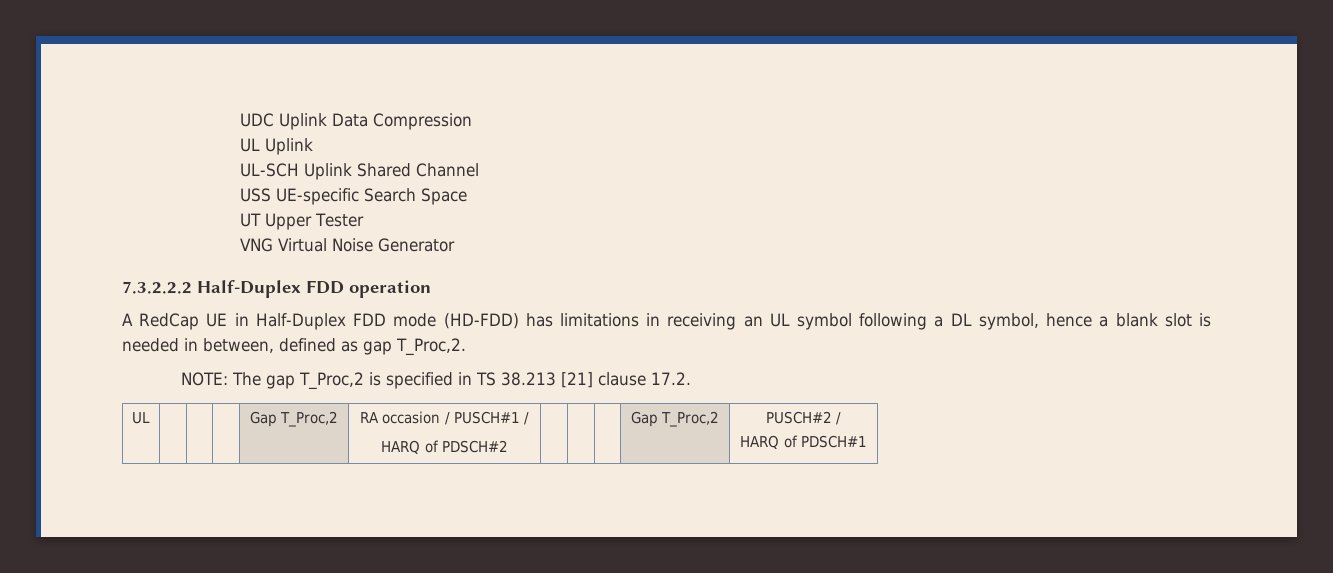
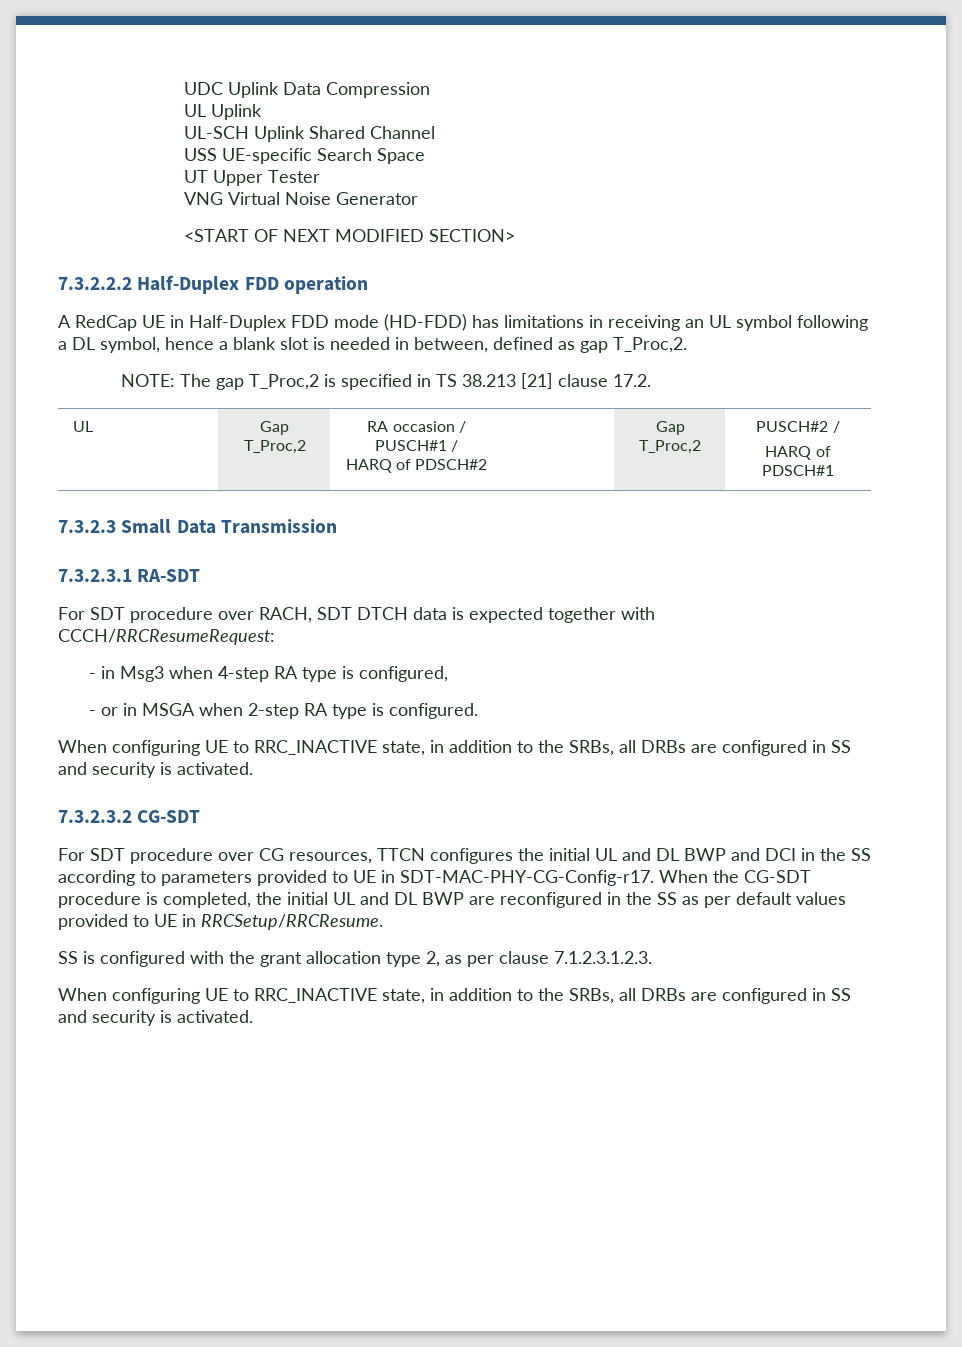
+ <START OF NEXT MODIFIED SECTION>
+ 7.3.2.3 Small Data Transmission
+ 7.3.2.3.1 RA-SDT
+ For SDT procedure over RACH, SDT DTCH data is expected together with CCCH/RRCResumeRequest:
+ - in Msg3 when 4-step RA type is configured,
+ - or in MSGA when 2-step RA type is configured.
+ When configuring UE to RRC_INACTIVE state, in addition to the SRBs, all DRBs are configured in SS and security is activated.
+ 7.3.2.3.2 CG-SDT
+ For SDT procedure over CG resources, TTCN configures the initial UL and DL BWP and DCI in the SS according to parameters provided to UE in SDT-MAC-PHY-CG-Config-r17. When the CG-SDT procedure is completed, the initial UL and DL BWP are reconfigured in the SS as per default values provided to UE in RRCSetup/RRCResume.
+ SS is configured with the grant allocation type 2, as per clause 7.1.2.3.1.2.3.
+ When configuring UE to RRC_INACTIVE state, in addition to the SRBs, all DRBs are configured in SS and security is activated.

